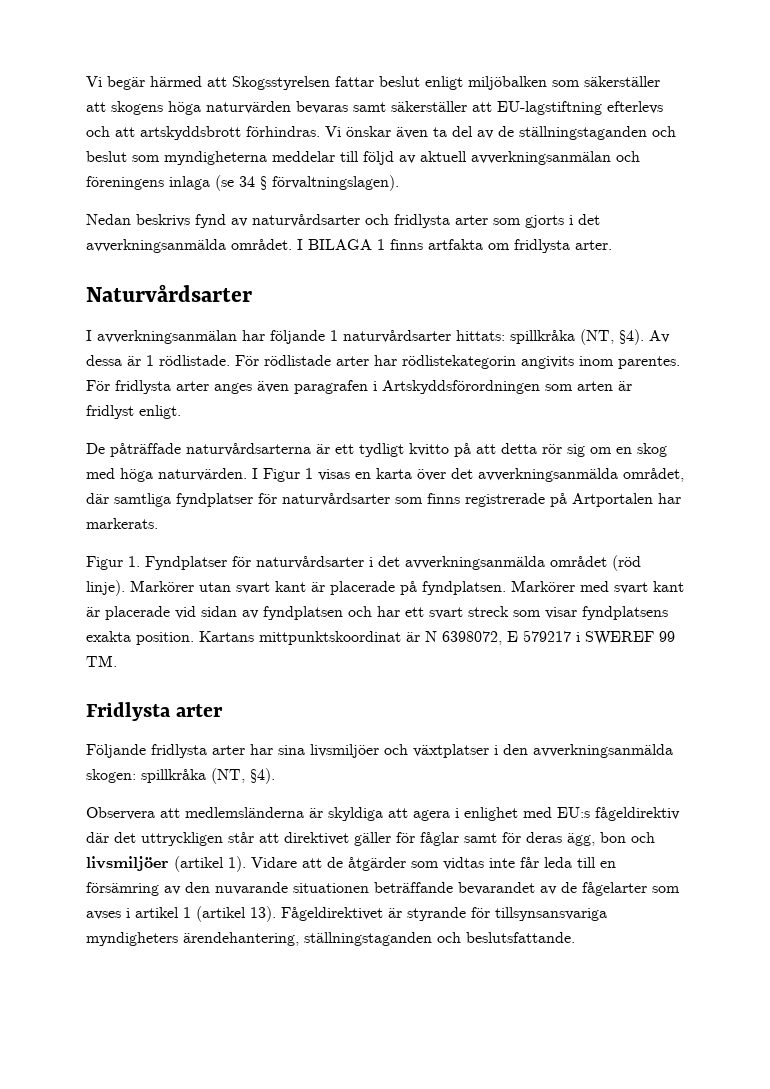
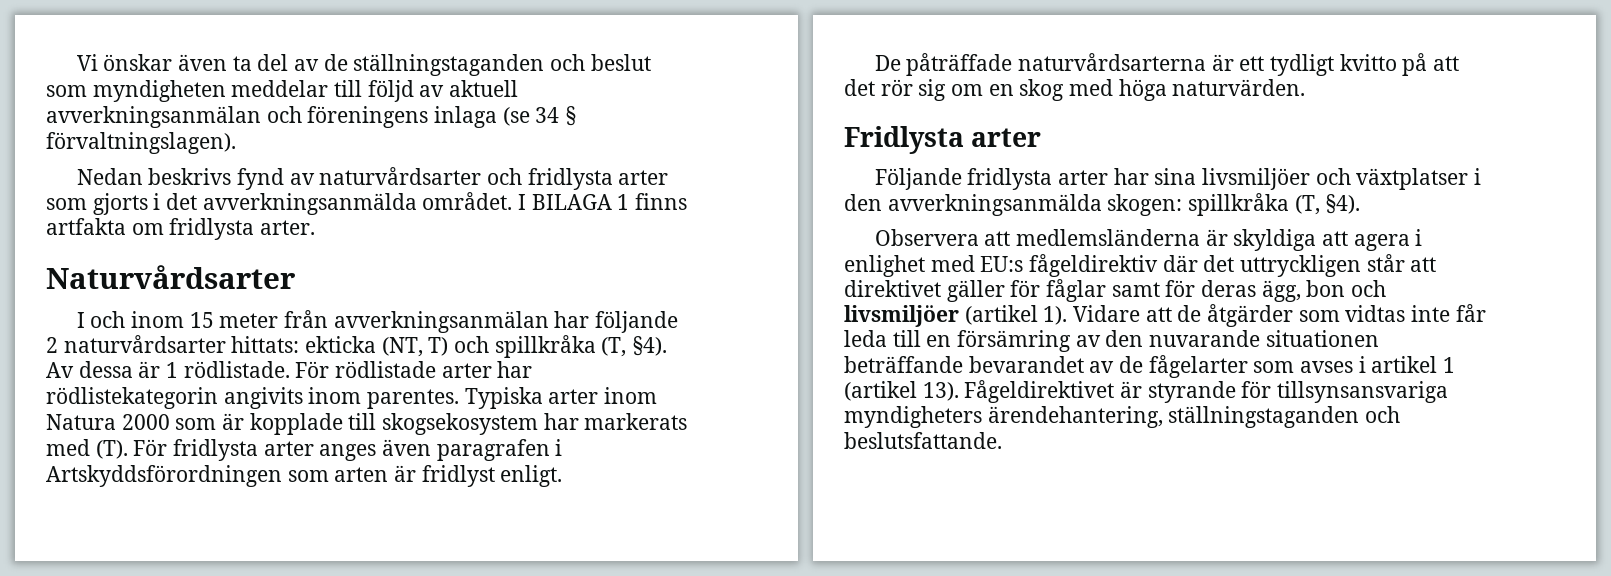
- Vi begär härmed att Skogsstyrelsen fattar beslut enligt miljöbalken som säkerställer att skogens höga naturvärden bevaras samt säkerställer att EU-lagstiftning efterlevs och att artskyddsbrott förhindras. Vi önskar även ta del av de ställningstaganden och beslut som myndigheterna meddelar till följd av aktuell avverkningsanmälan och föreningens inlaga (se 34 § förvaltningslagen).
+ Vi önskar även ta del av de ställningstaganden och beslut som myndigheten meddelar till följd av aktuell avverkningsanmälan och föreningens inlaga (se 34 § förvaltningslagen).
- I avverkningsanmälan har följande 1 naturvårdsarter hittats: spillkråka (NT, §4).
+ I och inom 15 meter från avverkningsanmälan har följande 2 naturvårdsarter hittats: ekticka (NT, T) och spillkråka (T, §4).
- För fridlysta arter anges även paragrafen i Artskyddsförordningen som arten är fridlyst enligt.
+ Typiska arter inom Natura 2000 som är kopplade till skogsekosystem har markerats med (T). För fridlysta arter anges även paragrafen i Artskyddsförordningen som arten är fridlyst enligt.
- De påträffade naturvårdsarterna är ett tydligt kvitto på att detta rör sig om en skog med höga naturvärden. I Figur 1 visas en karta över det avverkningsanmälda området, där samtliga fyndplatser för naturvårdsarter som finns registrerade på Artportalen har markerats.
- Figur 1. Fyndplatser för naturvårdsarter i det avverkningsanmälda området (röd linje). Markörer utan svart kant är placerade på fyndplatsen. Markörer med svart kant är placerade vid sidan av fyndplatsen och har ett svart streck som visar fyndplatsens exakta position. Kartans mittpunktskoordinat är N 6398072, E 579217 i SWEREF 99 TM.
+ De påträffade naturvårdsarterna är ett tydligt kvitto på att det rör sig om en skog med höga naturvärden.
- Följande fridlysta arter har sina livsmiljöer och växtplatser i den avverkningsanmälda skogen: spillkråka (NT, §4).
+ Följande fridlysta arter har sina livsmiljöer och växtplatser i den avverkningsanmälda skogen: spillkråka (T, §4).

